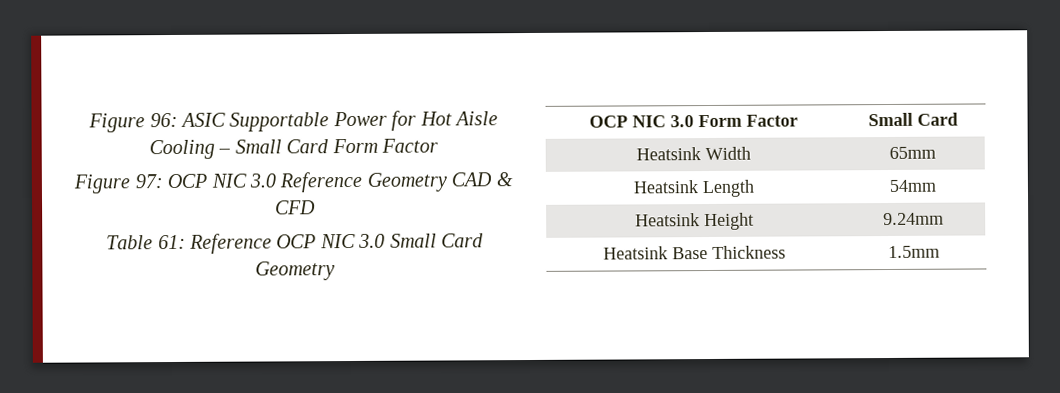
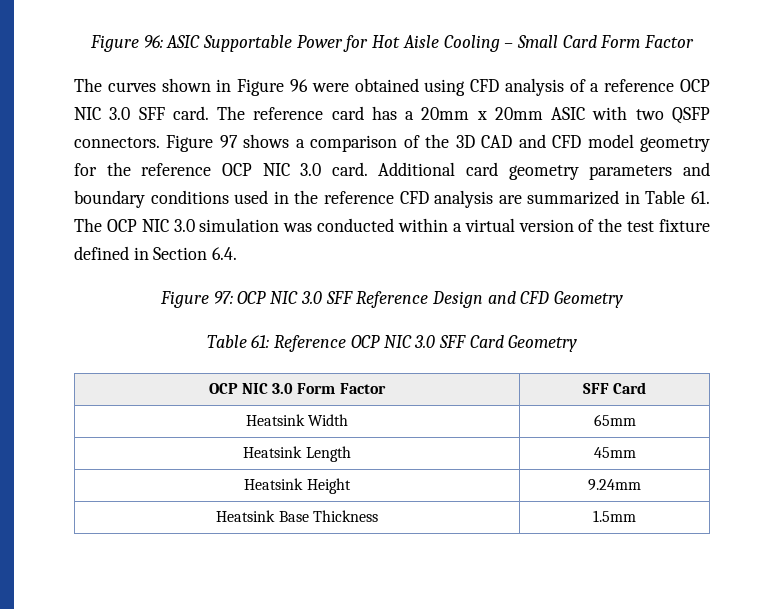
+ The curves shown in Figure 96 were obtained using CFD analysis of a reference OCP NIC 3.0 SFF card. The reference card has a 20mm x 20mm ASIC with two QSFP connectors. Figure 97 shows a comparison of the 3D CAD and CFD model geometry for the reference OCP NIC 3.0 card. Additional card geometry parameters and boundary conditions used in the reference CFD analysis are summarized in Table 61. The OCP NIC 3.0 simulation was conducted within a virtual version of the test fixture defined in Section 6.4.
- Figure 97: OCP NIC 3.0 Reference Geometry CAD & CFD
+ Figure 97: OCP NIC 3.0 SFF Reference Design and CFD Geometry
- Table 61: Reference OCP NIC 3.0 Small Card Geometry
+ Table 61: Reference OCP NIC 3.0 SFF Card Geometry
- OCP NIC 3.0 Form Factor | Small Card
+ OCP NIC 3.0 Form Factor | SFF Card
- Heatsink Length | 54mm
+ Heatsink Length | 45mm

